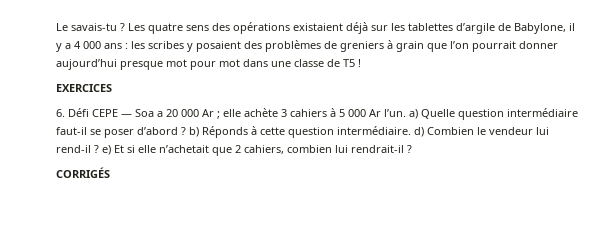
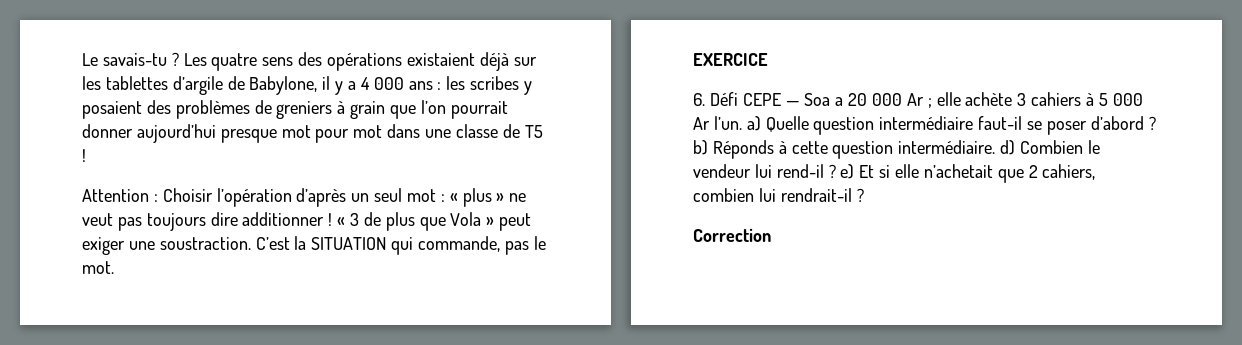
- EXERCICES
+ Attention : Choisir l’opération d’après un seul mot : « plus » ne veut pas toujours dire additionner ! « 3 de plus que Vola » peut exiger une soustraction. C’est la SITUATION qui commande, pas le mot.
+ EXERCICE
- CORRIGÉS
+ Correction

